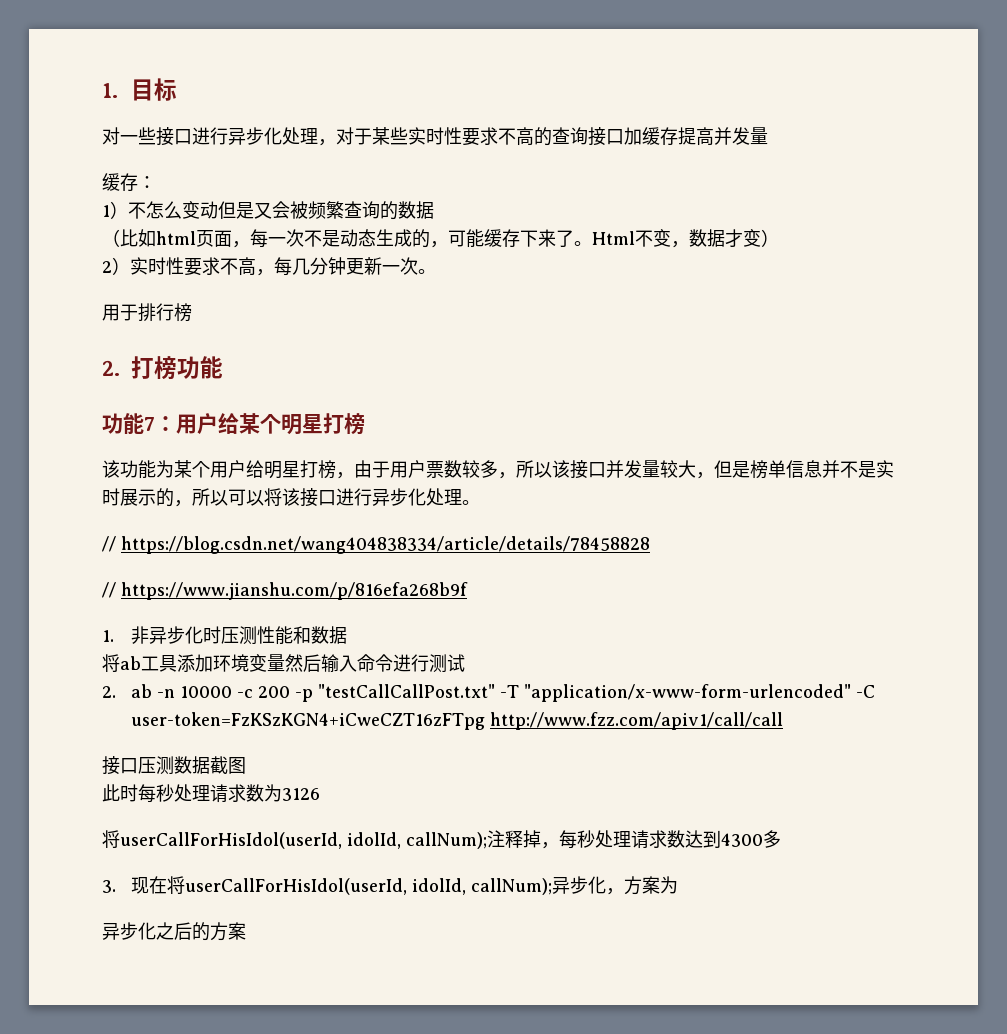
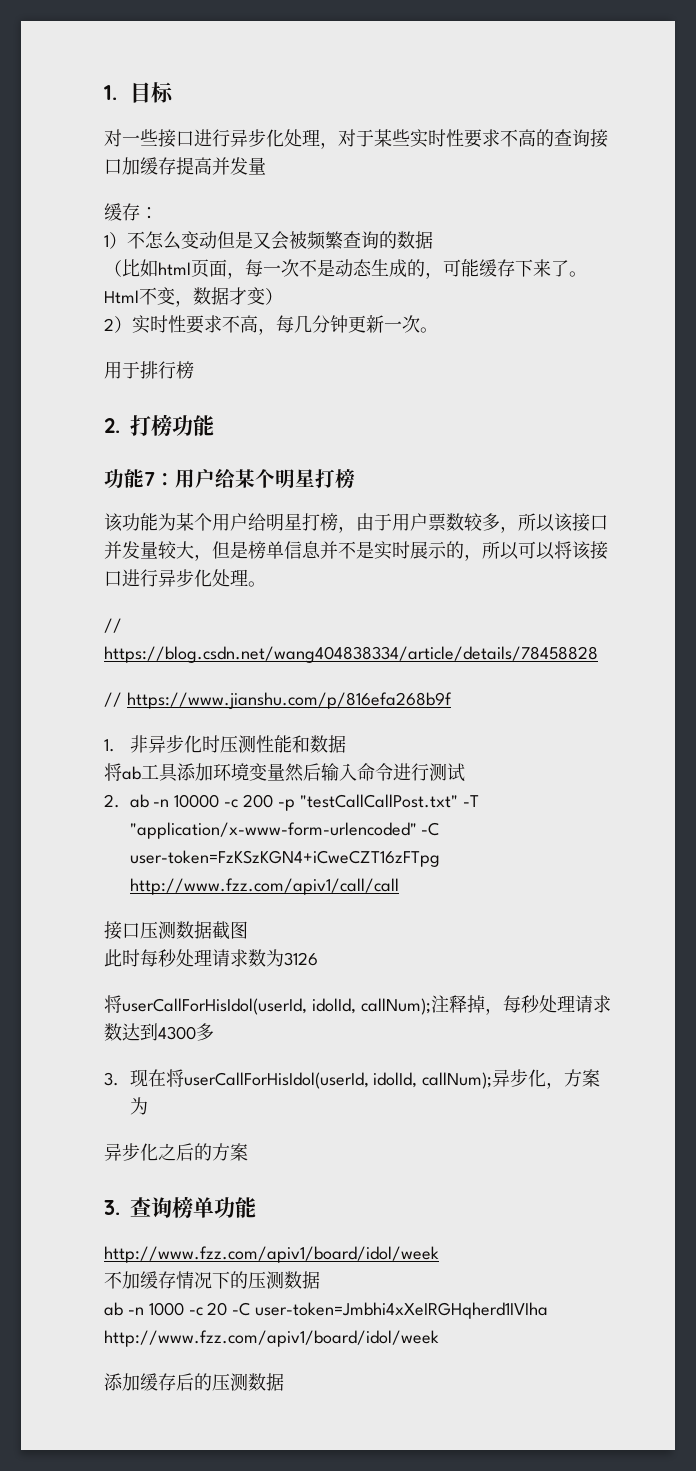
+ 3.查询榜单功能
+ http://www.fzz.com/apiv1/board/idol/week
+ 不加缓存情况下的压测数据
+ ab -n 1000 -c 20 -C user-token=Jmbhi4xXeIRGHqherd1IVIha http://www.fzz.com/apiv1/board/idol/week
+ 添加缓存后的压测数据

